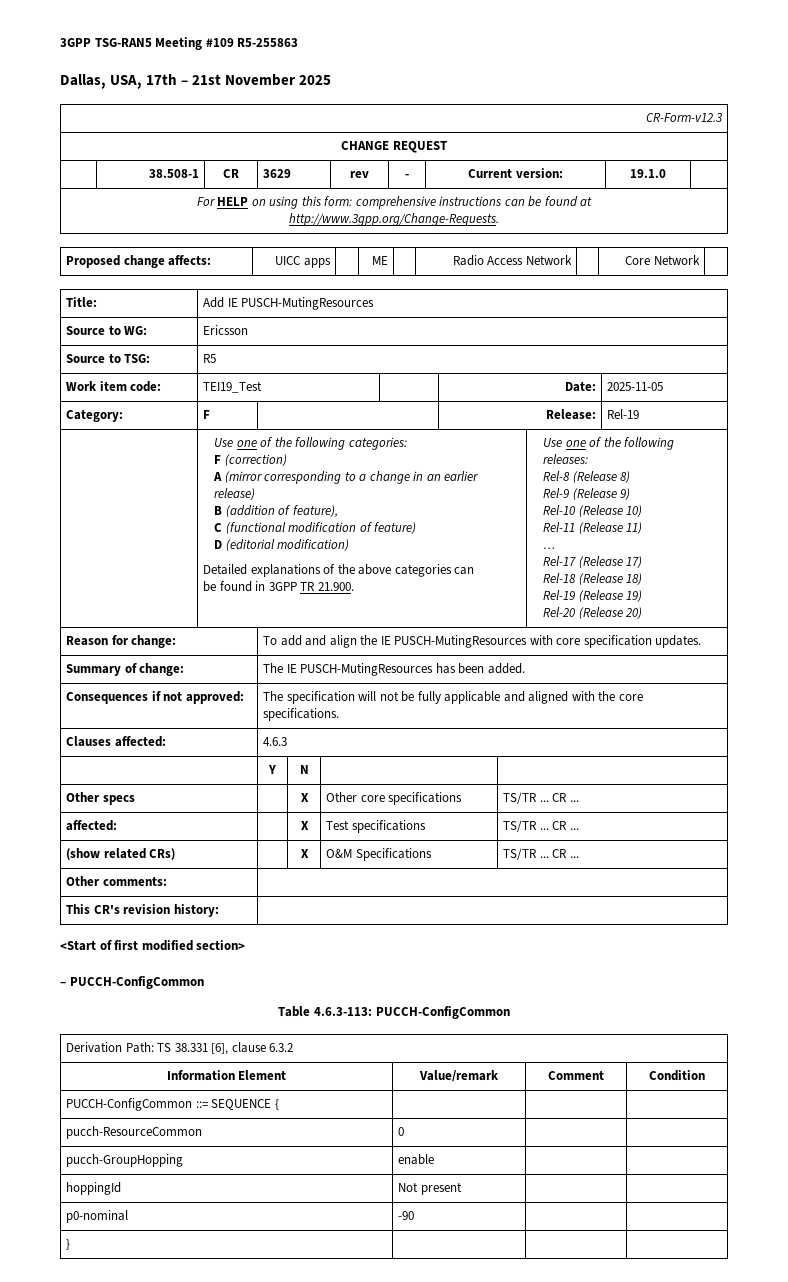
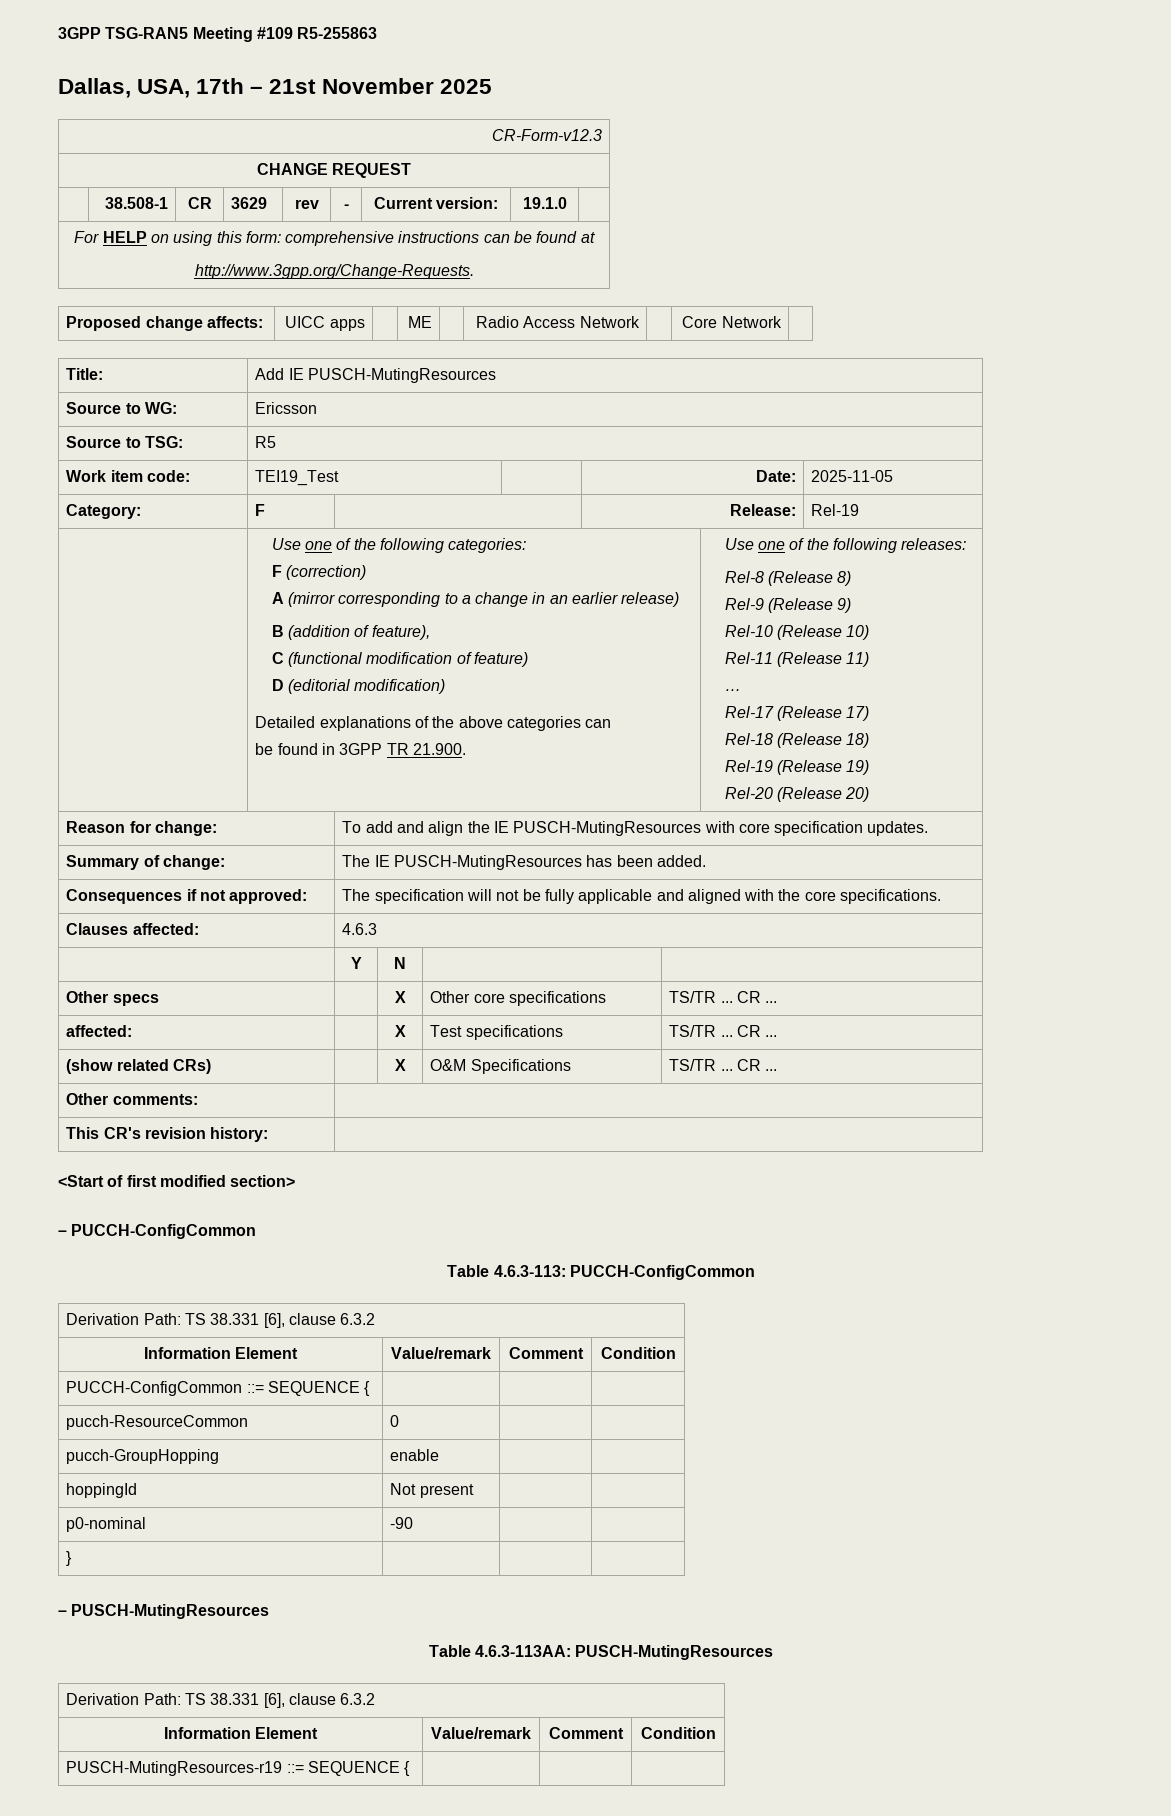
+ – PUSCH-MutingResources
+ Table 4.6.3-113AA: PUSCH-MutingResources
+ Derivation Path: TS 38.331 [6], clause 6.3.2
+ Information Element | Value/remark | Comment | Condition
+ PUSCH-MutingResources-r19 ::= SEQUENCE { | | |

